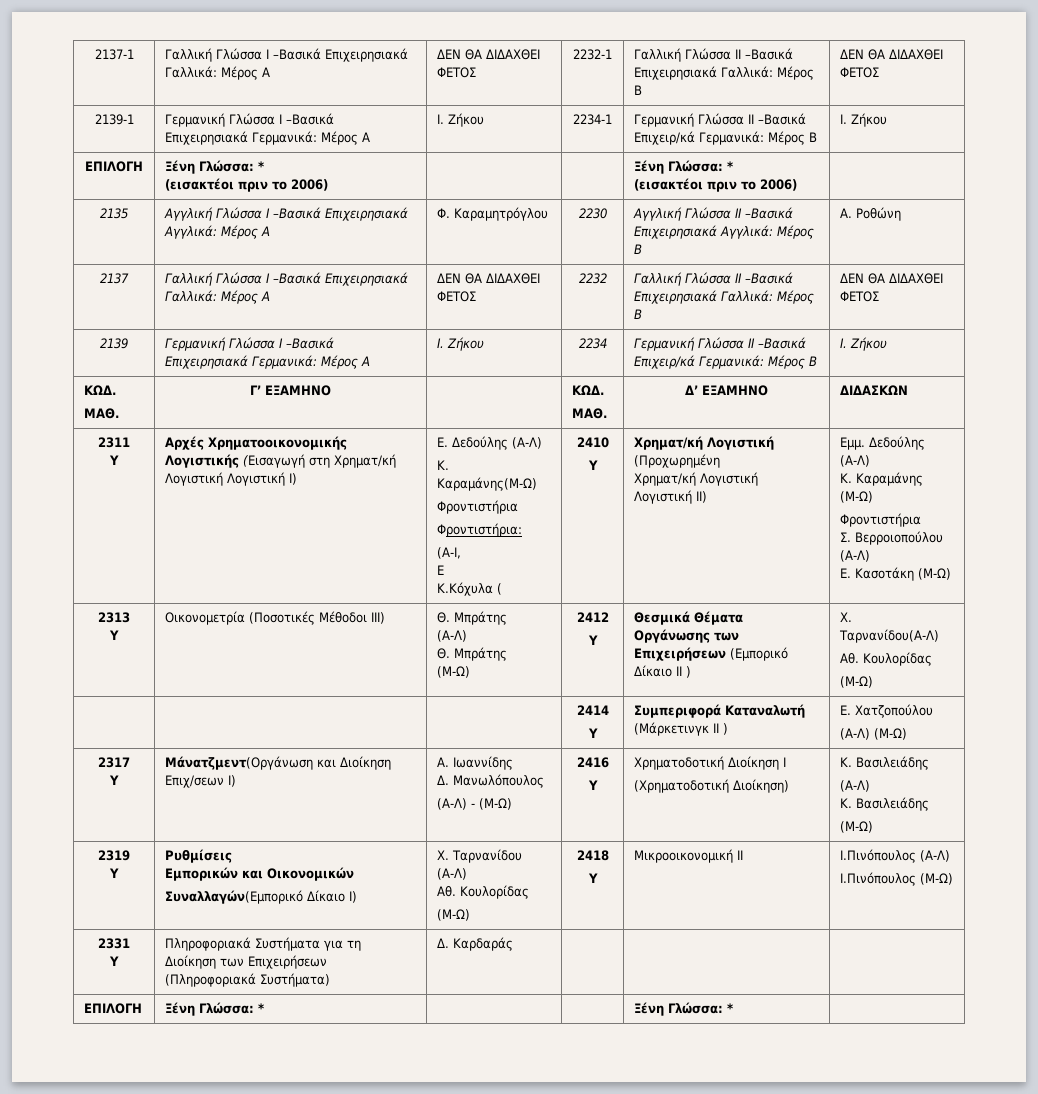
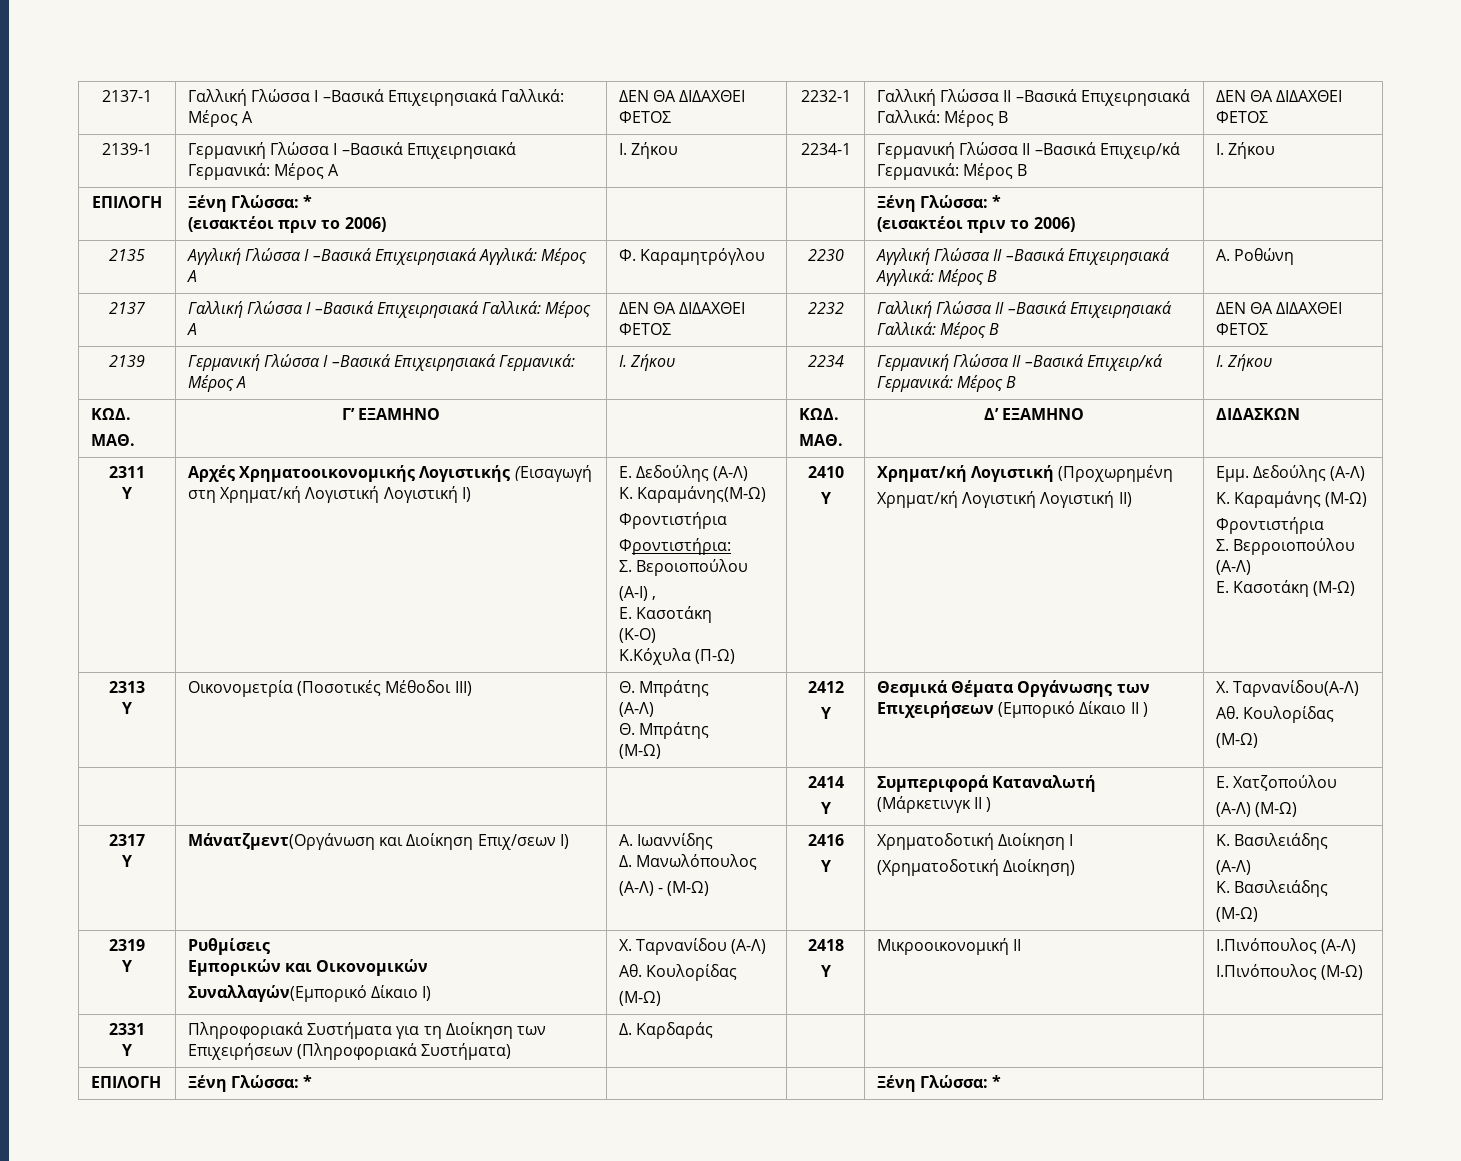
- (Α-I,
- Ε
+ Σ. Βεροιοπούλου
+ (Α-I) ,
+ Ε. Κασοτάκη
+ (Κ-Ο)
- Κ.Κόχυλα (
+ Κ.Κόχυλα (Π-Ω)

